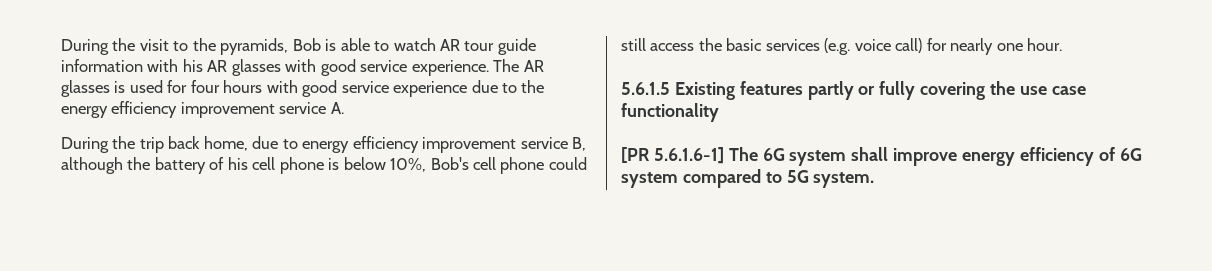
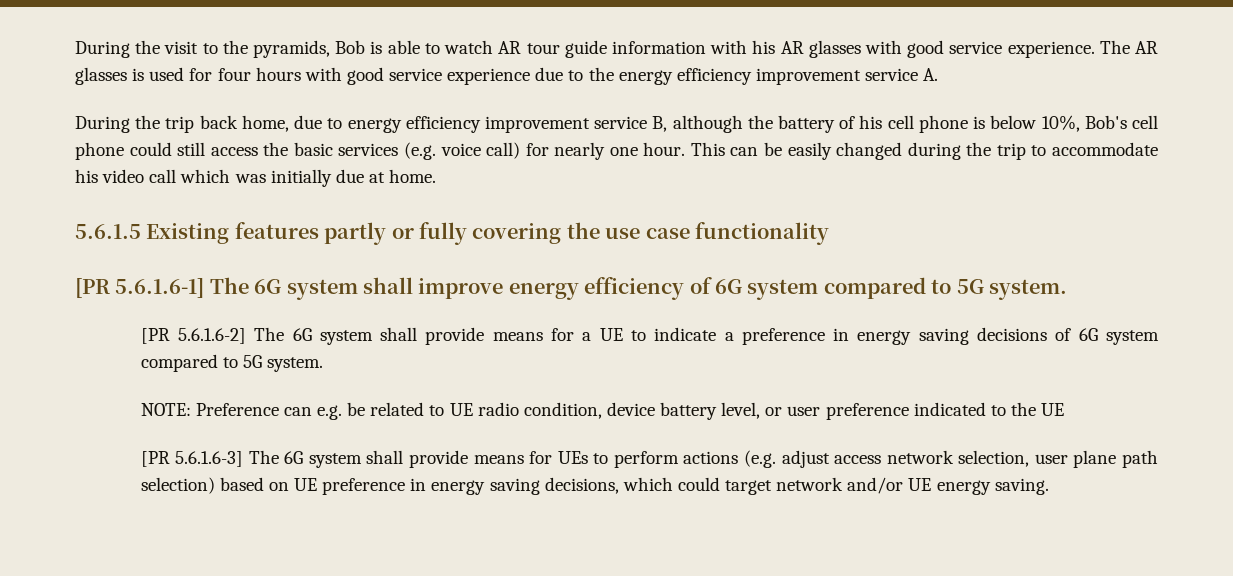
+ This can be easily changed during the trip to accommodate his video call which was initially due at home.
+ [PR 5.6.1.6-2] The 6G system shall provide means for a UE to indicate a preference in energy saving decisions of 6G system compared to 5G system.
+ NOTE: Preference can e.g. be related to UE radio condition, device battery level, or user preference indicated to the UE
+ [PR 5.6.1.6-3] The 6G system shall provide means for UEs to perform actions (e.g. adjust access network selection, user plane path selection) based on UE preference in energy saving decisions, which could target network and/or UE energy saving.

